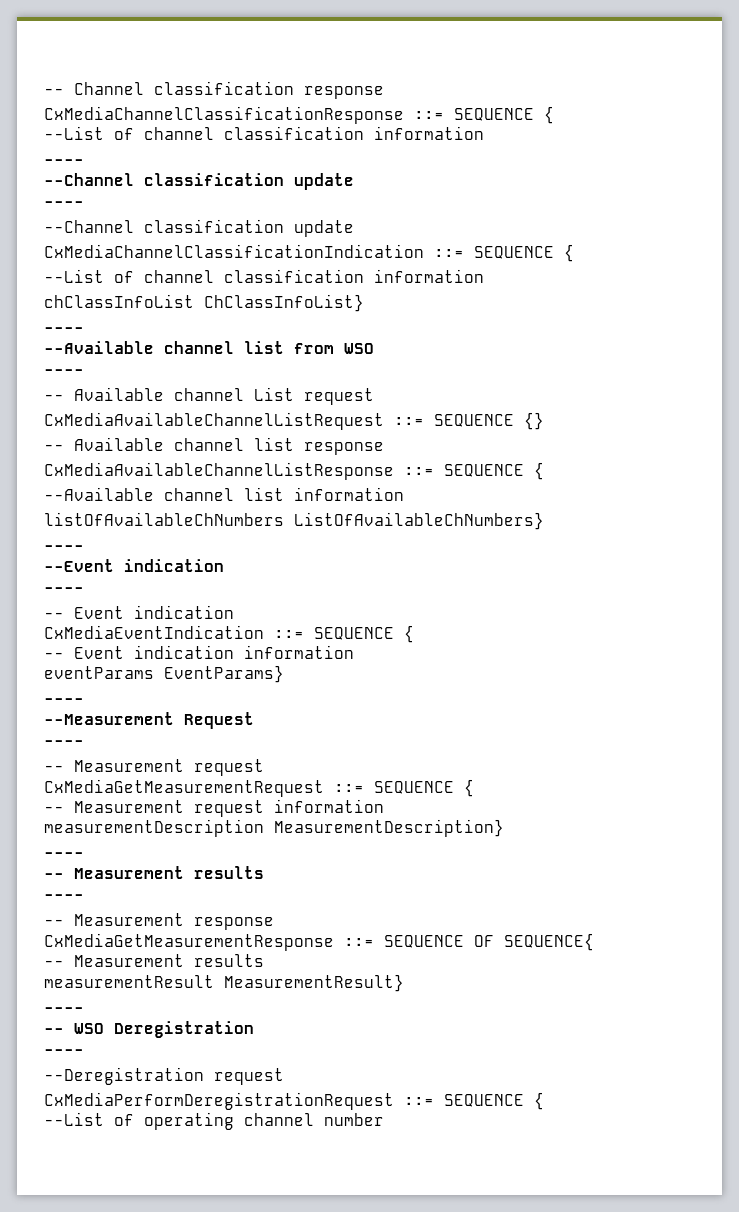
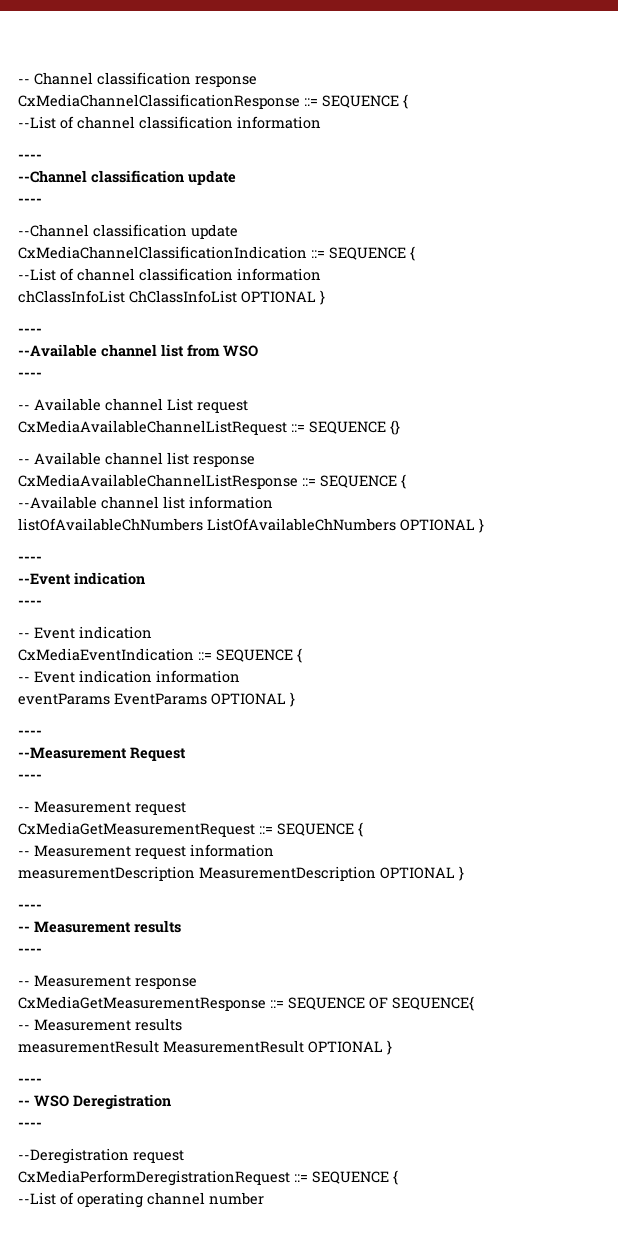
- chClassInfoList ChClassInfoList}
+ chClassInfoList ChClassInfoList OPTIONAL }
- listOfAvailableChNumbers ListOfAvailableChNumbers}
+ listOfAvailableChNumbers ListOfAvailableChNumbers OPTIONAL }
- eventParams EventParams}
+ eventParams EventParams OPTIONAL }
- measurementDescription MeasurementDescription}
+ measurementDescription MeasurementDescription OPTIONAL }
- measurementResult MeasurementResult}
+ measurementResult MeasurementResult OPTIONAL }

